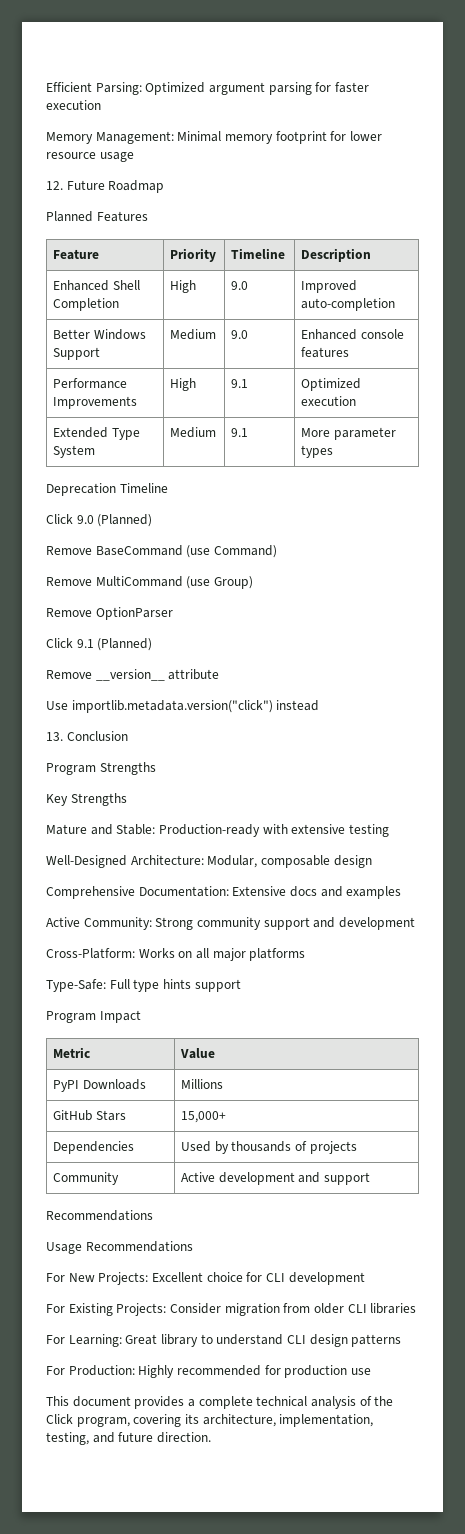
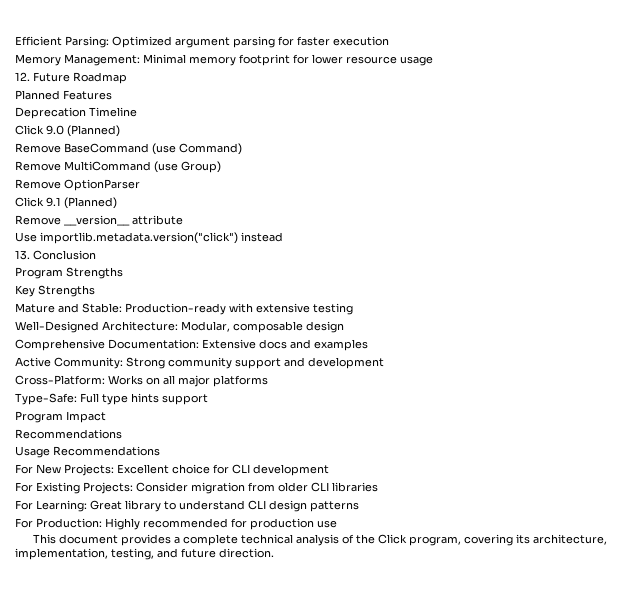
- Feature | Priority | Timeline | Description
- Enhanced Shell Completion | High | 9.0 | Improved auto-completion
- Better Windows Support | Medium | 9.0 | Enhanced console features
- Performance Improvements | High | 9.1 | Optimized execution
- Extended Type System | Medium | 9.1 | More parameter types
- Metric | Value
- PyPI Downloads | Millions
- GitHub Stars | 15,000+
- Dependencies | Used by thousands of projects
- Community | Active development and support

